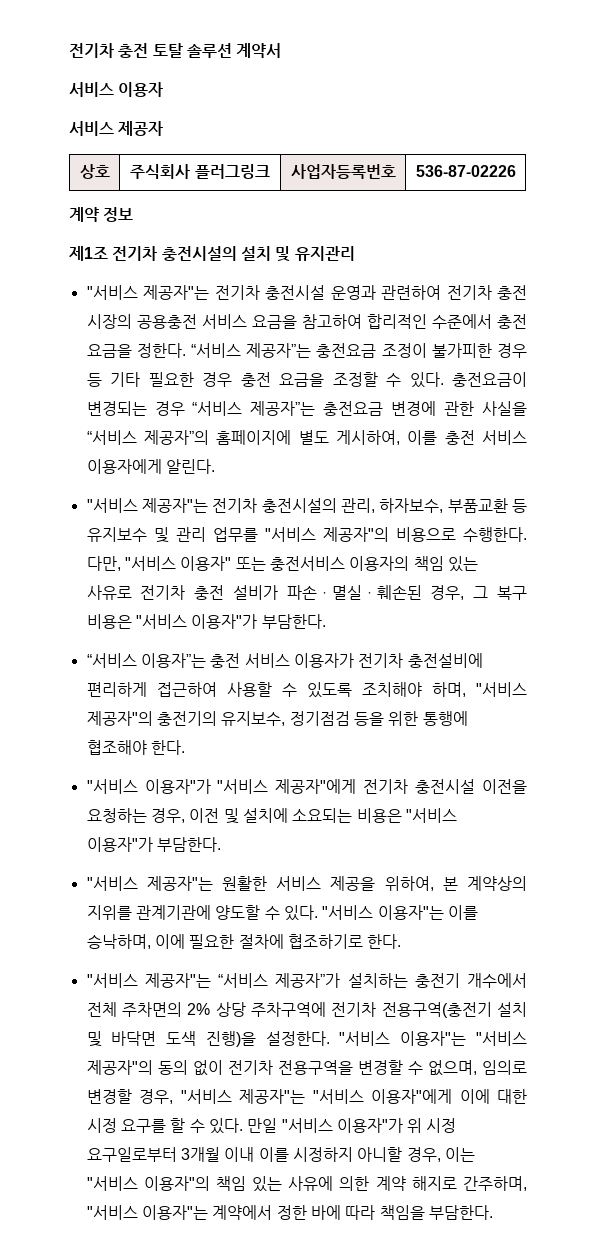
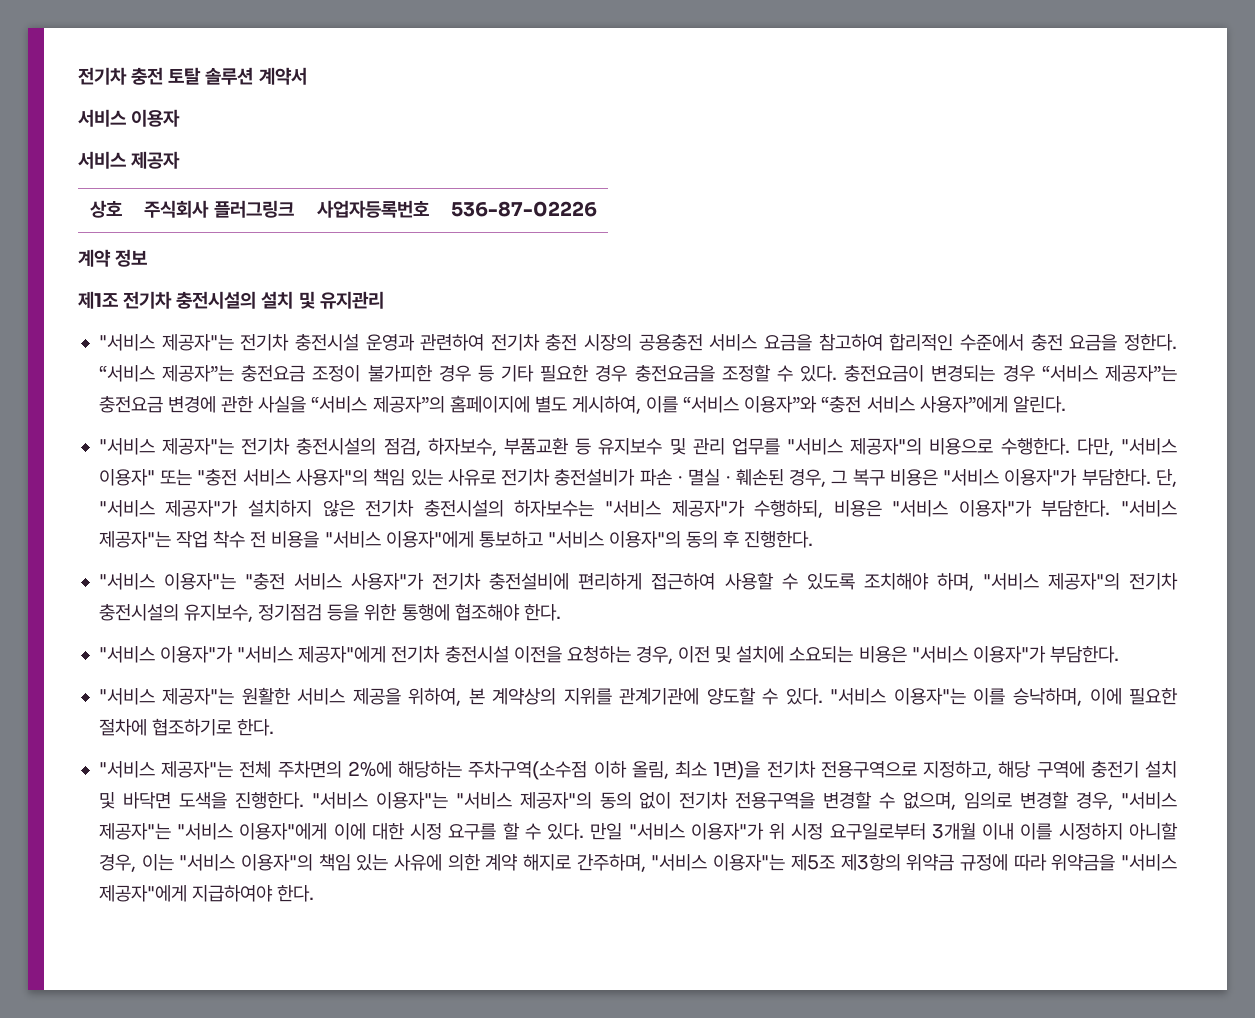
- “서비스 제공자”는 충전요금 조정이 불가피한 경우 등 기타 필요한 경우 충전 요금을 조정할 수 있다.
+ “서비스 제공자”는 충전요금 조정이 불가피한 경우 등 기타 필요한 경우 충전요금을 조정할 수 있다.
- 충전요금이 변경되는 경우 “서비스 제공자”는 충전요금 변경에 관한 사실을 “서비스 제공자”의 홈페이지에 별도 게시하여, 이를 충전 서비스 이용자에게 알린다.
+ 충전요금이 변경되는 경우 “서비스 제공자”는 충전요금 변경에 관한 사실을 “서비스 제공자”의 홈페이지에 별도 게시하여, 이를 “서비스 이용자”와 “충전 서비스 사용자”에게 알린다.
- "서비스 제공자"는 전기차 충전시설의 관리, 하자보수, 부품교환 등 유지보수 및 관리 업무를 "서비스 제공자"의 비용으로 수행한다.
+ "서비스 제공자"는 전기차 충전시설의 점검, 하자보수, 부품교환 등 유지보수 및 관리 업무를 "서비스 제공자"의 비용으로 수행한다.
- 다만, "서비스 이용자" 또는 충전서비스 이용자의 책임 있는 사유로 전기차 충전 설비가 파손ㆍ멸실ㆍ훼손된 경우, 그 복구 비용은 "서비스 이용자"가 부담한다.
- “서비스 이용자”는 충전 서비스 이용자가 전기차 충전설비에 편리하게 접근하여 사용할 수 있도록 조치해야 하며, "서비스 제공자"의 충전기의 유지보수, 정기점검 등을 위한 통행에 협조해야 한다.
+ 다만, "서비스 이용자" 또는 "충전 서비스 사용자"의 책임 있는 사유로 전기차 충전설비가 파손ㆍ멸실ㆍ훼손된 경우, 그 복구 비용은 "서비스 이용자"가 부담한다. 단, "서비스 제공자"가 설치하지 않은 전기차 충전시설의 하자보수는 "서비스 제공자"가 수행하되, 비용은 "서비스 이용자"가 부담한다. "서비스 제공자"는 작업 착수 전 비용을 "서비스 이용자"에게 통보하고 "서비스 이용자"의 동의 후 진행한다.
+ "서비스 이용자"는 "충전 서비스 사용자"가 전기차 충전설비에 편리하게 접근하여 사용할 수 있도록 조치해야 하며, "서비스 제공자"의 전기차 충전시설의 유지보수, 정기점검 등을 위한 통행에 협조해야 한다.
- "서비스 제공자"는 “서비스 제공자”가 설치하는 충전기 개수에서 전체 주차면의 2% 상당 주차구역에 전기차 전용구역(충전기 설치 및 바닥면 도색 진행)을 설정한다.
+ "서비스 제공자"는 전체 주차면의 2%에 해당하는 주차구역(소수점 이하 올림, 최소 1면)을 전기차 전용구역으로 지정하고, 해당 구역에 충전기 설치 및 바닥면 도색을 진행한다.
- 만일 "서비스 이용자"가 위 시정 요구일로부터 3개월 이내 이를 시정하지 아니할 경우, 이는 "서비스 이용자"의 책임 있는 사유에 의한 계약 해지로 간주하며, "서비스 이용자"는 계약에서 정한 바에 따라 책임을 부담한다.
+ 만일 "서비스 이용자"가 위 시정 요구일로부터 3개월 이내 이를 시정하지 아니할 경우, 이는 "서비스 이용자"의 책임 있는 사유에 의한 계약 해지로 간주하며, "서비스 이용자"는 제5조 제3항의 위약금 규정에 따라 위약금을 "서비스 제공자"에게 지급하여야 한다.

